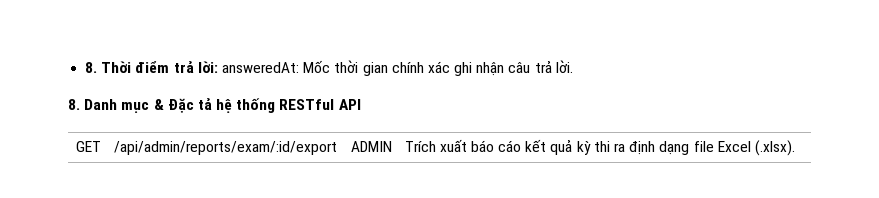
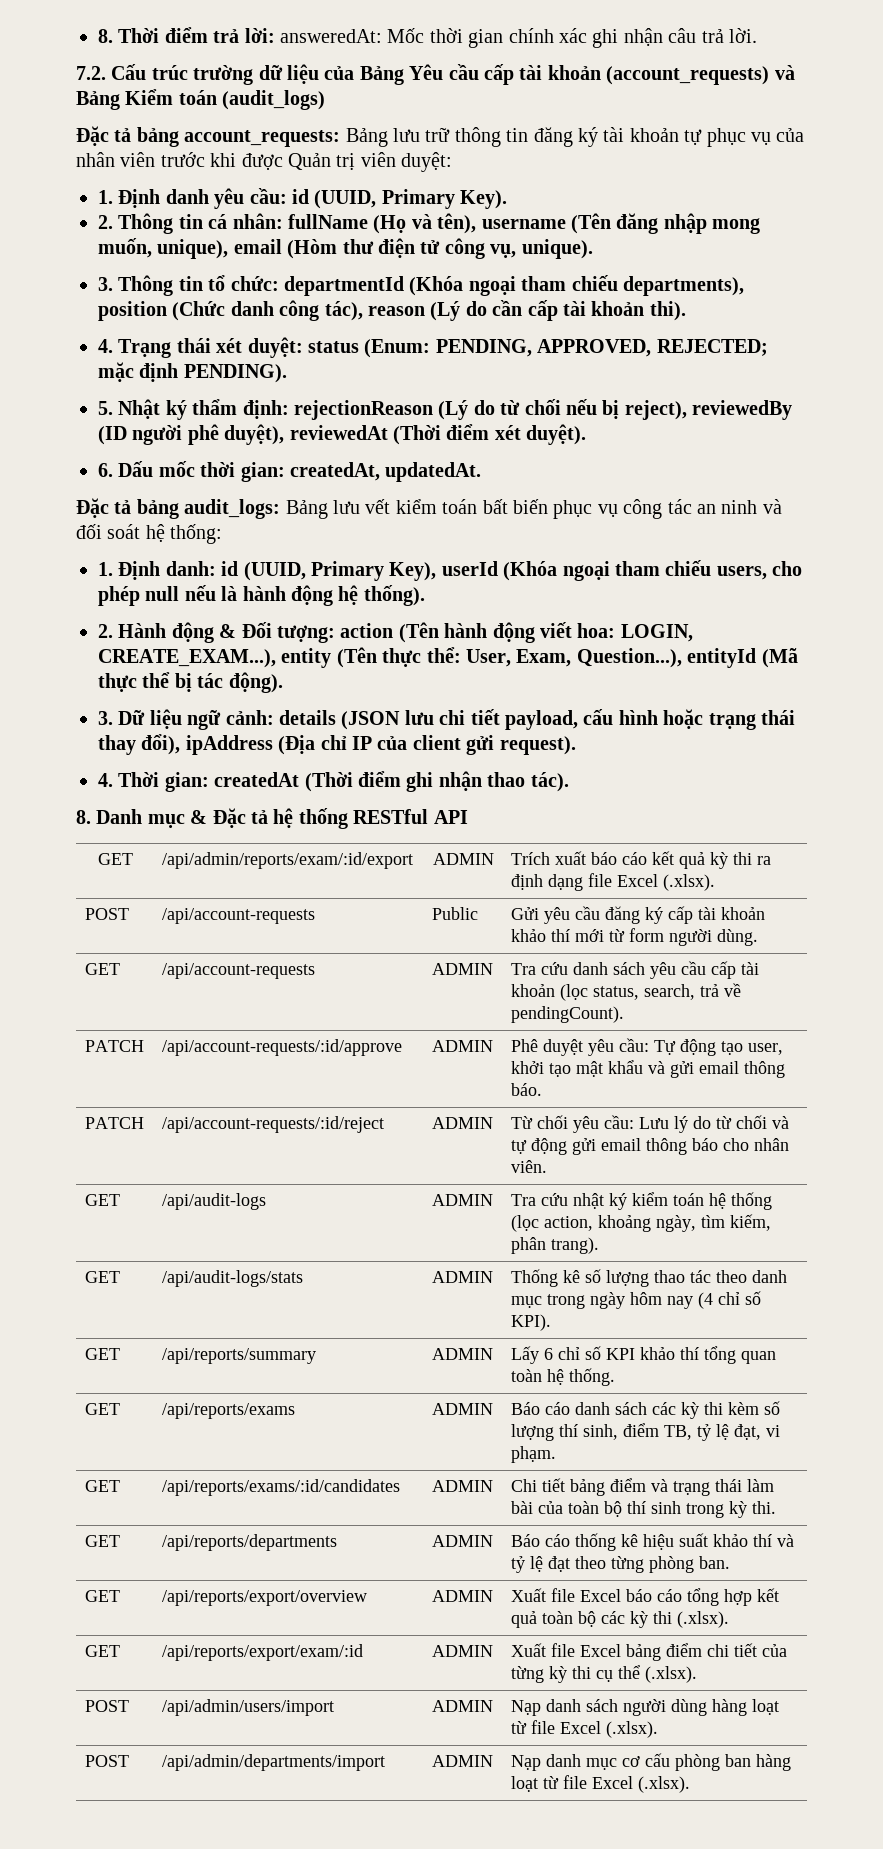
+ 7.2. Cấu trúc trường dữ liệu của Bảng Yêu cầu cấp tài khoản (account_requests) và Bảng Kiểm toán (audit_logs)
+ Đặc tả bảng account_requests: Bảng lưu trữ thông tin đăng ký tài khoản tự phục vụ của nhân viên trước khi được Quản trị viên duyệt:
+ 1. Định danh yêu cầu: id (UUID, Primary Key).
+ 2. Thông tin cá nhân: fullName (Họ và tên), username (Tên đăng nhập mong muốn, unique), email (Hòm thư điện tử công vụ, unique).
+ 3. Thông tin tổ chức: departmentId (Khóa ngoại tham chiếu departments), position (Chức danh công tác), reason (Lý do cần cấp tài khoản thi).
+ 4. Trạng thái xét duyệt: status (Enum: PENDING, APPROVED, REJECTED; mặc định PENDING).
+ 5. Nhật ký thẩm định: rejectionReason (Lý do từ chối nếu bị reject), reviewedBy (ID người phê duyệt), reviewedAt (Thời điểm xét duyệt).
+ 6. Dấu mốc thời gian: createdAt, updatedAt.
+ Đặc tả bảng audit_logs: Bảng lưu vết kiểm toán bất biến phục vụ công tác an ninh và đối soát hệ thống:
+ 1. Định danh: id (UUID, Primary Key), userId (Khóa ngoại tham chiếu users, cho phép null nếu là hành động hệ thống).
+ 2. Hành động & Đối tượng: action (Tên hành động viết hoa: LOGIN, CREATE_EXAM...), entity (Tên thực thể: User, Exam, Question...), entityId (Mã thực thể bị tác động).
+ 3. Dữ liệu ngữ cảnh: details (JSON lưu chi tiết payload, cấu hình hoặc trạng thái thay đổi), ipAddress (Địa chỉ IP của client gửi request).
+ 4. Thời gian: createdAt (Thời điểm ghi nhận thao tác).
+ POST | /api/account-requests | Public | Gửi yêu cầu đăng ký cấp tài khoản khảo thí mới từ form người dùng.
+ GET | /api/account-requests | ADMIN | Tra cứu danh sách yêu cầu cấp tài khoản (lọc status, search, trả về pendingCount).
+ PATCH | /api/account-requests/:id/approve | ADMIN | Phê duyệt yêu cầu: Tự động tạo user, khởi tạo mật khẩu và gửi email thông báo.
+ PATCH | /api/account-requests/:id/reject | ADMIN | Từ chối yêu cầu: Lưu lý do từ chối và tự động gửi email thông báo cho nhân viên.
+ GET | /api/audit-logs | ADMIN | Tra cứu nhật ký kiểm toán hệ thống (lọc action, khoảng ngày, tìm kiếm, phân trang).
+ GET | /api/audit-logs/stats | ADMIN | Thống kê số lượng thao tác theo danh mục trong ngày hôm nay (4 chỉ số KPI).
+ GET | /api/reports/summary | ADMIN | Lấy 6 chỉ số KPI khảo thí tổng quan toàn hệ thống.
+ GET | /api/reports/exams | ADMIN | Báo cáo danh sách các kỳ thi kèm số lượng thí sinh, điểm TB, tỷ lệ đạt, vi phạm.
+ GET | /api/reports/exams/:id/candidates | ADMIN | Chi tiết bảng điểm và trạng thái làm bài của toàn bộ thí sinh trong kỳ thi.
+ GET | /api/reports/departments | ADMIN | Báo cáo thống kê hiệu suất khảo thí và tỷ lệ đạt theo từng phòng ban.
+ GET | /api/reports/export/overview | ADMIN | Xuất file Excel báo cáo tổng hợp kết quả toàn bộ các kỳ thi (.xlsx).
+ GET | /api/reports/export/exam/:id | ADMIN | Xuất file Excel bảng điểm chi tiết của từng kỳ thi cụ thể (.xlsx).
+ POST | /api/admin/users/import | ADMIN | Nạp danh sách người dùng hàng loạt từ file Excel (.xlsx).
+ POST | /api/admin/departments/import | ADMIN | Nạp danh mục cơ cấu phòng ban hàng loạt từ file Excel (.xlsx).

